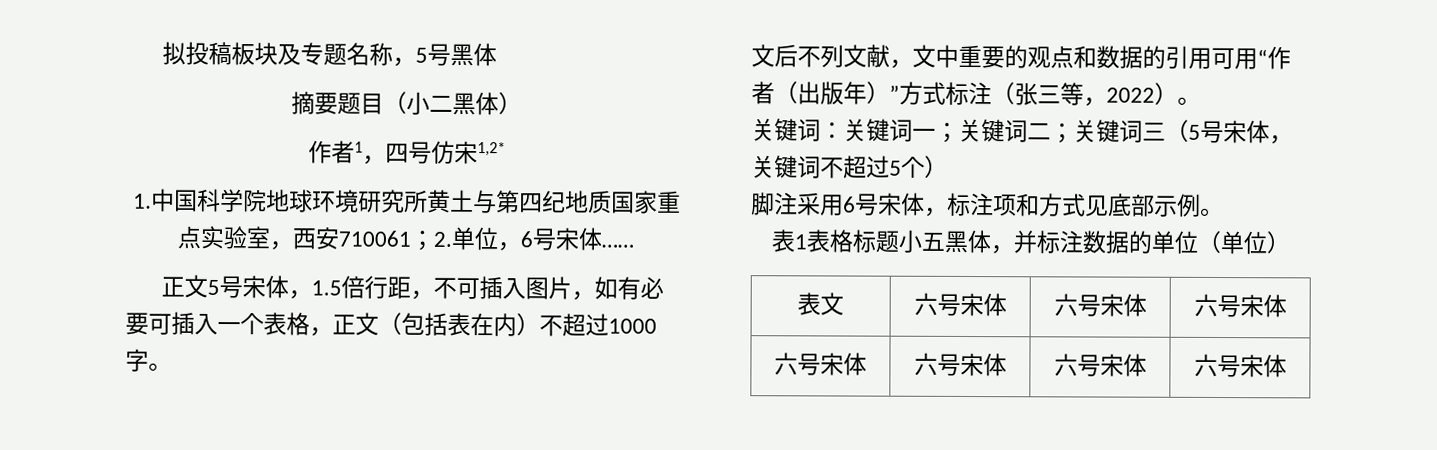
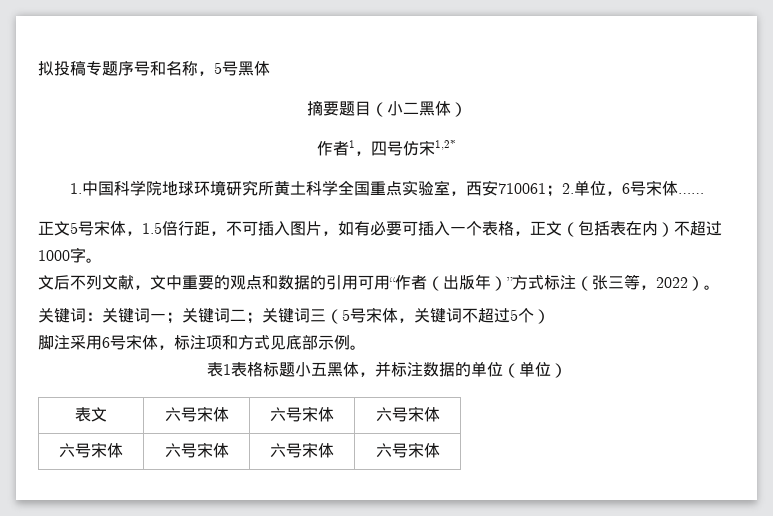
- 拟投稿板块及专题名称，5号黑体
+ 拟投稿专题序号和名称，5号黑体
- 1.中国科学院地球环境研究所黄土与第四纪地质国家重点实验室，西安710061；2.单位，6号宋体……
+ 1.中国科学院地球环境研究所黄土科学全国重点实验室，西安710061；2.单位，6号宋体……

